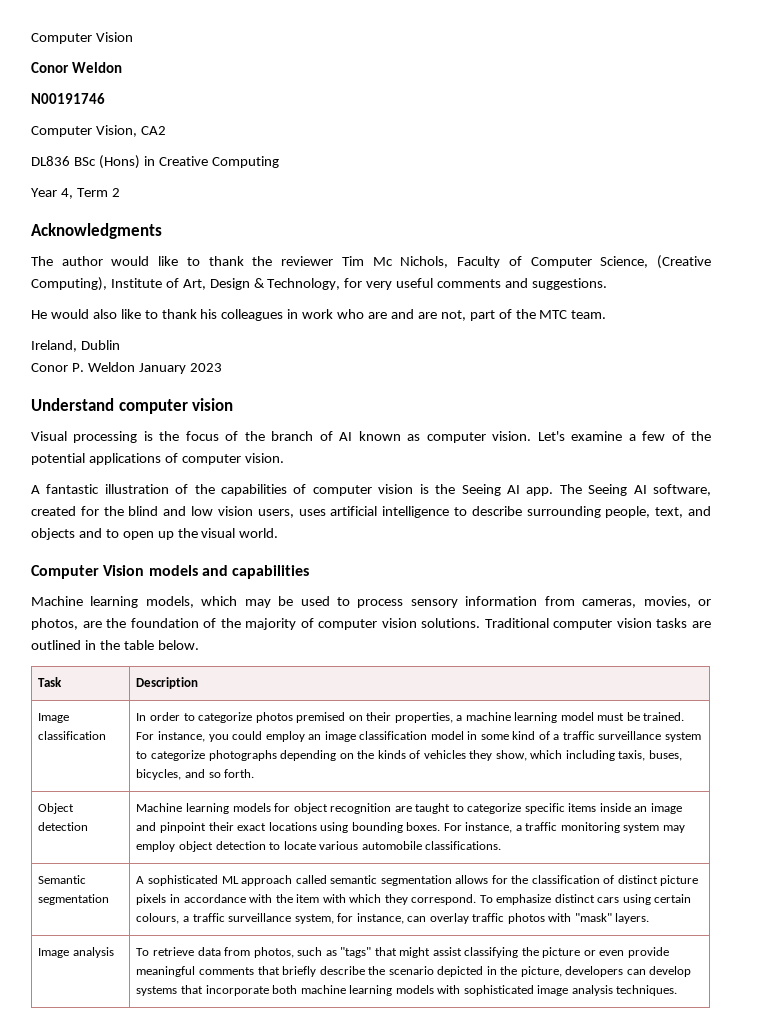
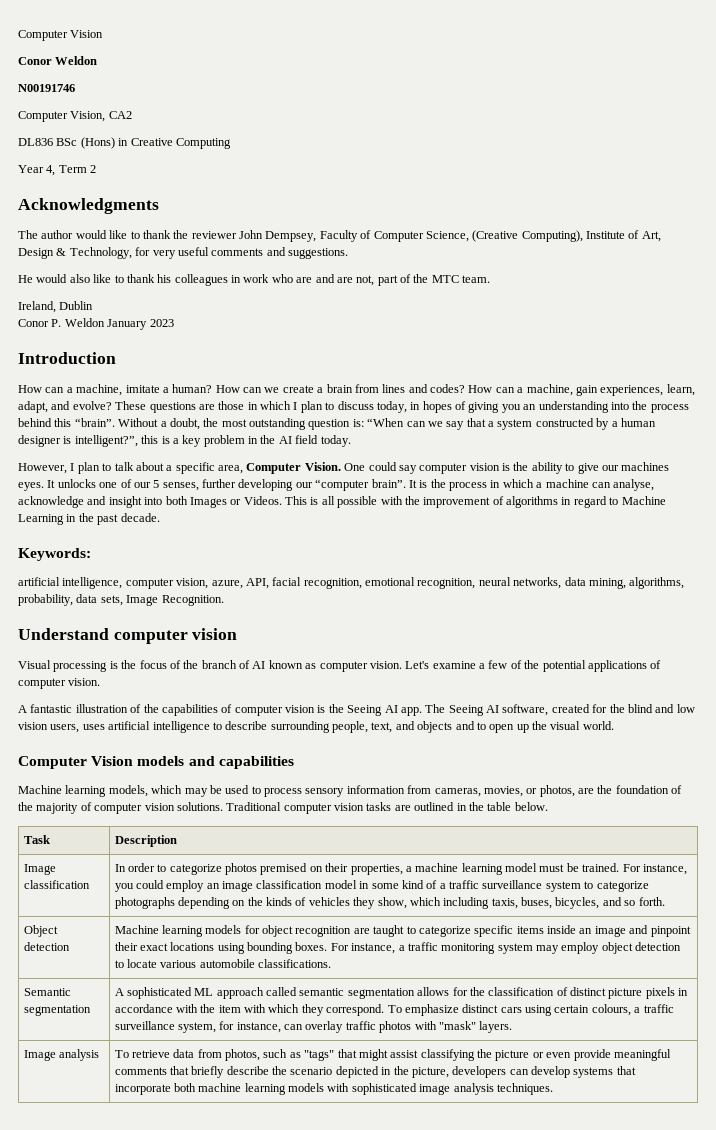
- The author would like to thank the reviewer Tim Mc Nichols, Faculty of Computer Science, (Creative Computing), Institute of Art, Design & Technology, for very useful comments and suggestions.
+ The author would like to thank the reviewer John Dempsey, Faculty of Computer Science, (Creative Computing), Institute of Art, Design & Technology, for very useful comments and suggestions.
+ Introduction
+ How can a machine, imitate a human? How can we create a brain from lines and codes? How can a machine, gain experiences, learn, adapt, and evolve? These questions are those in which I plan to discuss today, in hopes of giving you an understanding into the process behind this “brain”. Without a doubt, the most outstanding question is: “When can we say that a system constructed by a human designer is intelligent?”, this is a key problem in the AI field today.
+ However, I plan to talk about a specific area, Computer Vision. One could say computer vision is the ability to give our machines eyes. It unlocks one of our 5 senses, further developing our “computer brain”. It is the process in which a machine can analyse, acknowledge and insight into both Images or Videos. This is all possible with the improvement of algorithms in regard to Machine Learning in the past decade.
+ Keywords:
+ artificial intelligence, computer vision, azure, API, facial recognition, emotional recognition, neural networks, data mining, algorithms, probability, data sets, Image Recognition.

